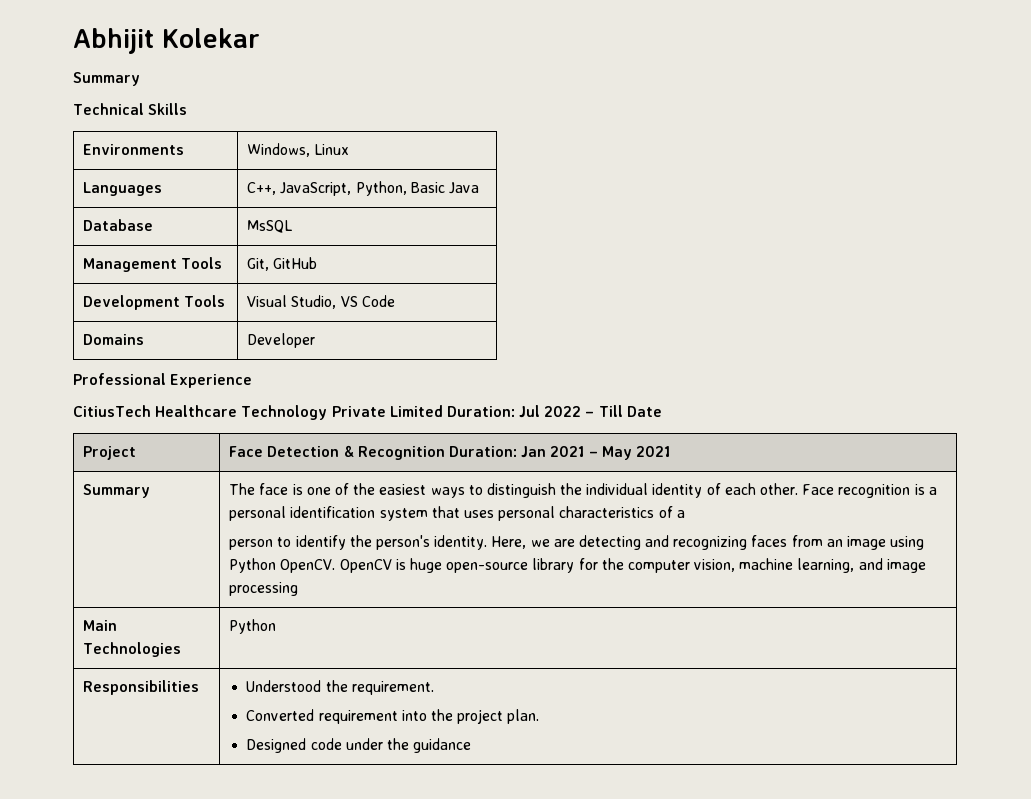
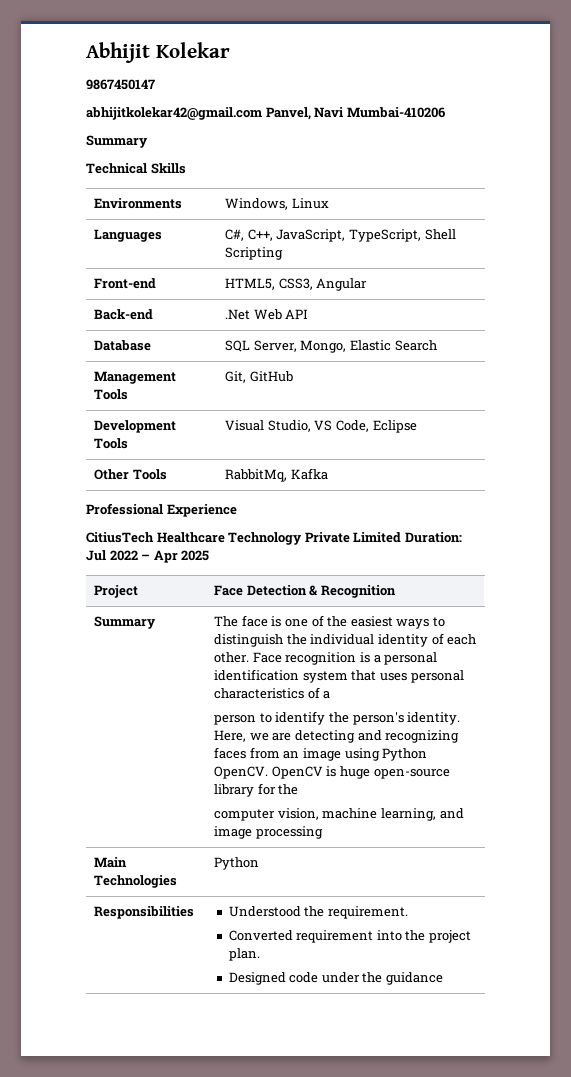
+ 9867450147
+ abhijitkolekar42@gmail.com Panvel, Navi Mumbai-410206
- Languages | C++, JavaScript, Python, Basic Java
- Database | MsSQL
+ Languages | C#, C++, JavaScript, TypeScript, Shell Scripting
+ Front-end | HTML5, CSS3, Angular
+ Back-end | .Net Web API
+ Database | SQL Server, Mongo, Elastic Search
- Development Tools | Visual Studio, VS Code
- Domains | Developer
+ Development Tools | Visual Studio, VS Code, Eclipse
+ Other Tools | RabbitMq, Kafka
- CitiusTech Healthcare Technology Private Limited Duration: Jul 2022 – Till Date
+ CitiusTech Healthcare Technology Private Limited Duration: Jul 2022 – Apr 2025
- Project | Face Detection & Recognition Duration: Jan 2021 – May 2021
+ Project | Face Detection & Recognition
- OpenCV is huge open-source library for the computer vision, machine learning, and image processing
+ OpenCV is huge open-source library for the
+ computer vision, machine learning, and image processing

